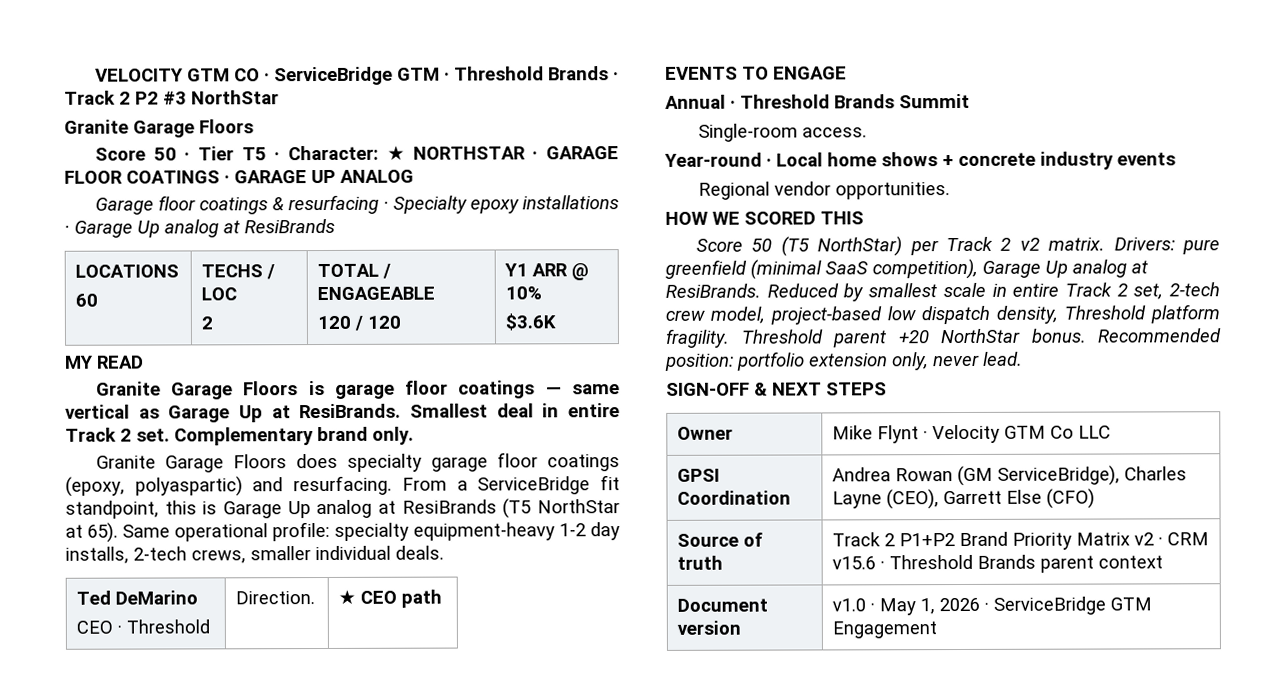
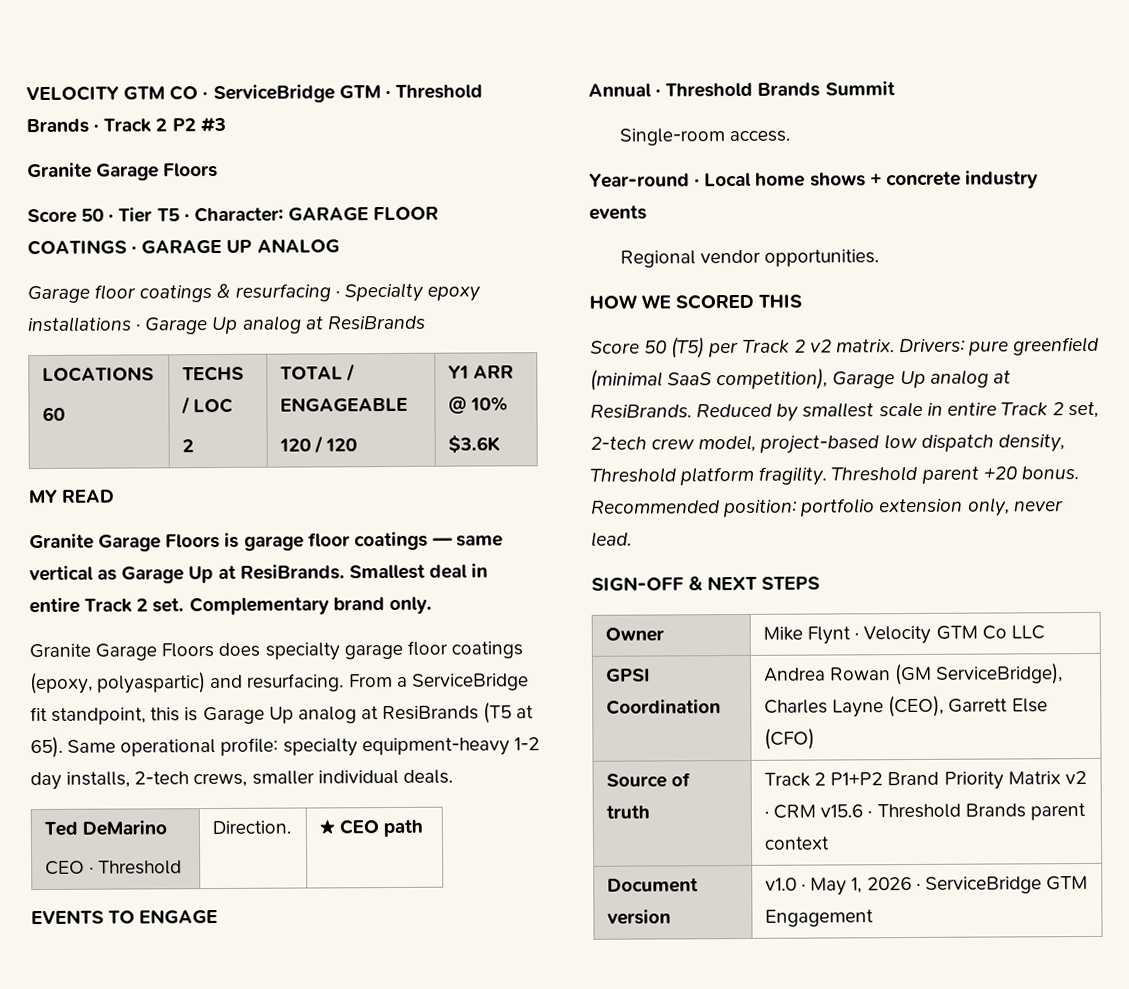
- VELOCITY GTM CO · ServiceBridge GTM · Threshold Brands · Track 2 P2 #3 NorthStar
+ VELOCITY GTM CO · ServiceBridge GTM · Threshold Brands · Track 2 P2 #3
- Score 50 · Tier T5 · Character: ★ NORTHSTAR · GARAGE FLOOR COATINGS · GARAGE UP ANALOG
+ Score 50 · Tier T5 · Character: GARAGE FLOOR COATINGS · GARAGE UP ANALOG
- From a ServiceBridge fit standpoint, this is Garage Up analog at ResiBrands (T5 NorthStar at 65).
+ From a ServiceBridge fit standpoint, this is Garage Up analog at ResiBrands (T5 at 65).
- Score 50 (T5 NorthStar) per Track 2 v2 matrix.
+ Score 50 (T5) per Track 2 v2 matrix.
- Threshold parent +20 NorthStar bonus.
+ Threshold parent +20 bonus.

